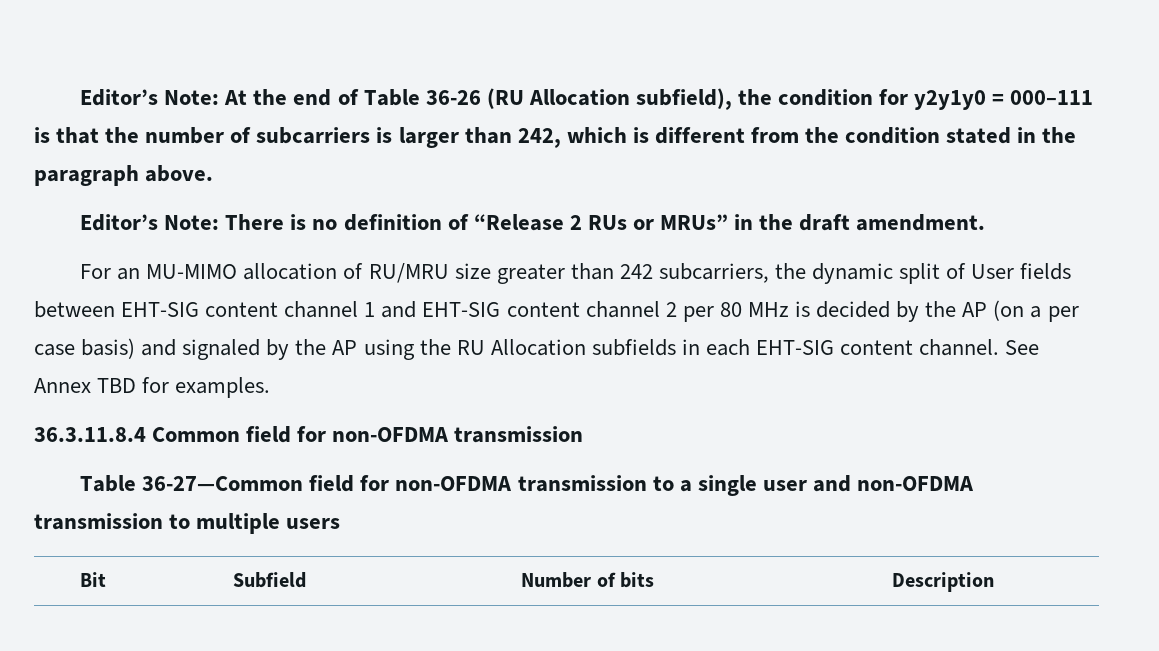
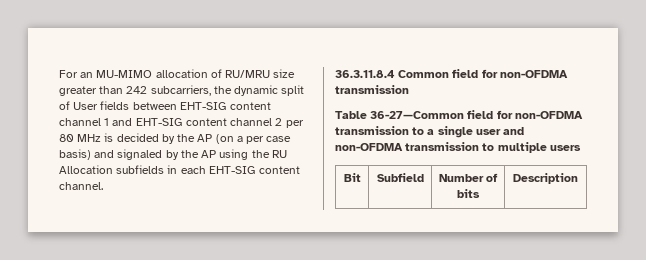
- Editor’s Note: At the end of Table 36-26 (RU Allocation subfield), the condition for y2y1y0 = 000–111 is that the number of subcarriers is larger than 242, which is different from the condition stated in the paragraph above.
- Editor’s Note: There is no definition of “Release 2 RUs or MRUs” in the draft amendment.
- See Annex TBD for examples.

